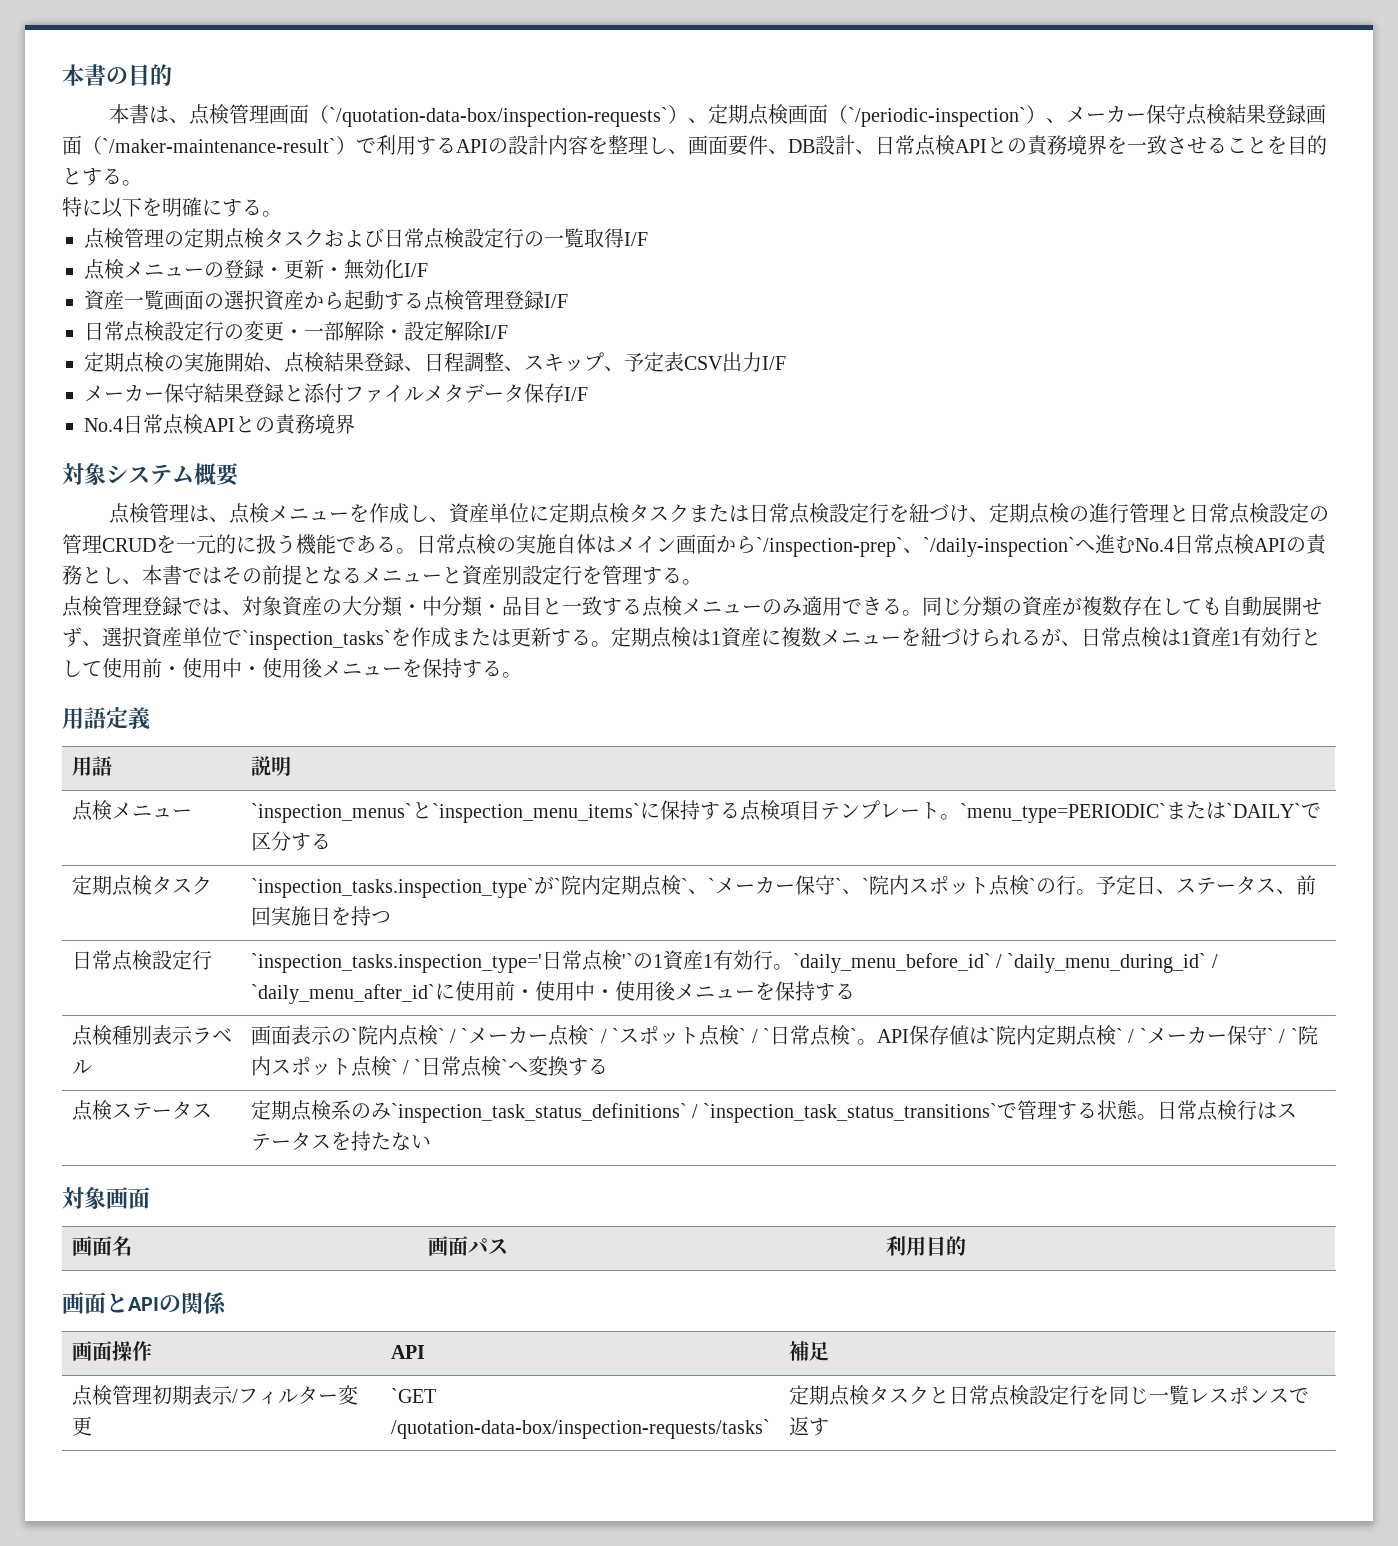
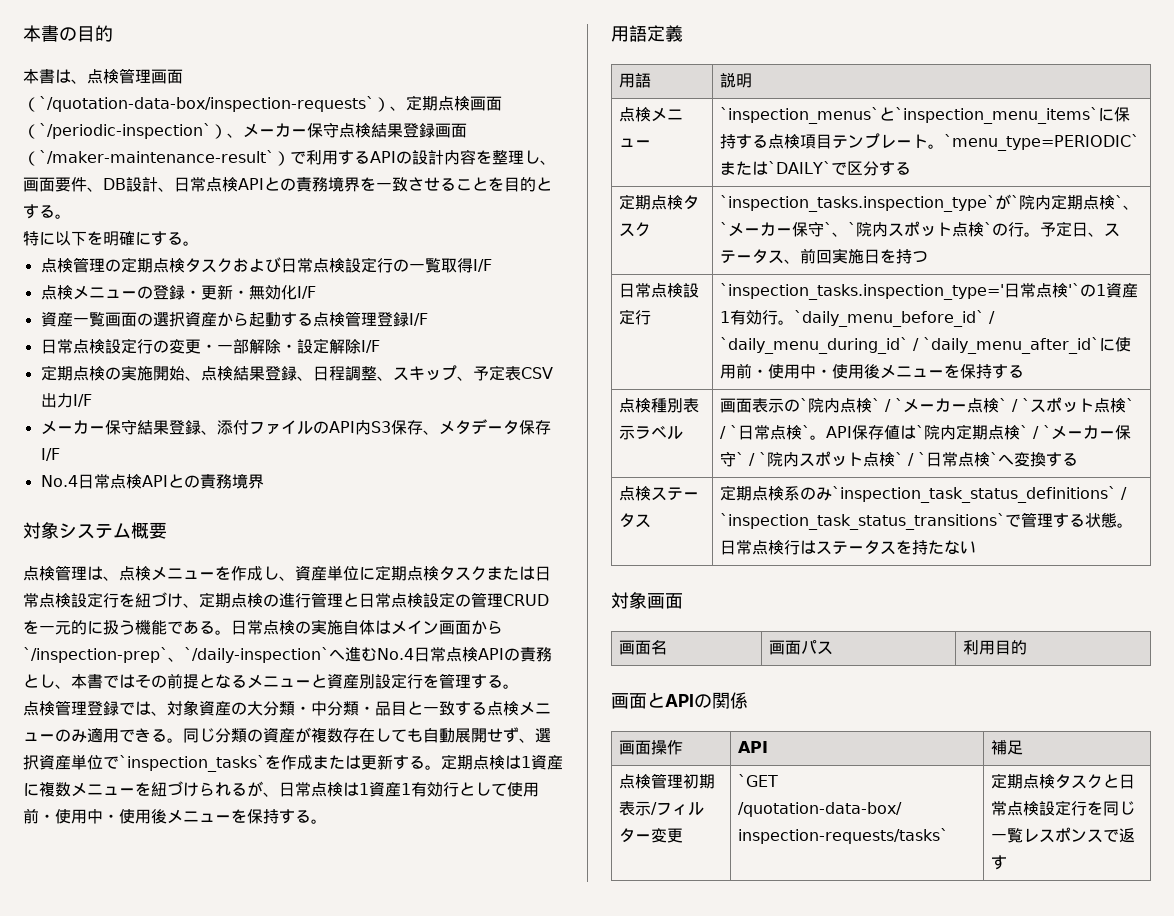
- メーカー保守結果登録と添付ファイルメタデータ保存I/F
+ メーカー保守結果登録、添付ファイルのAPI内S3保存、メタデータ保存I/F

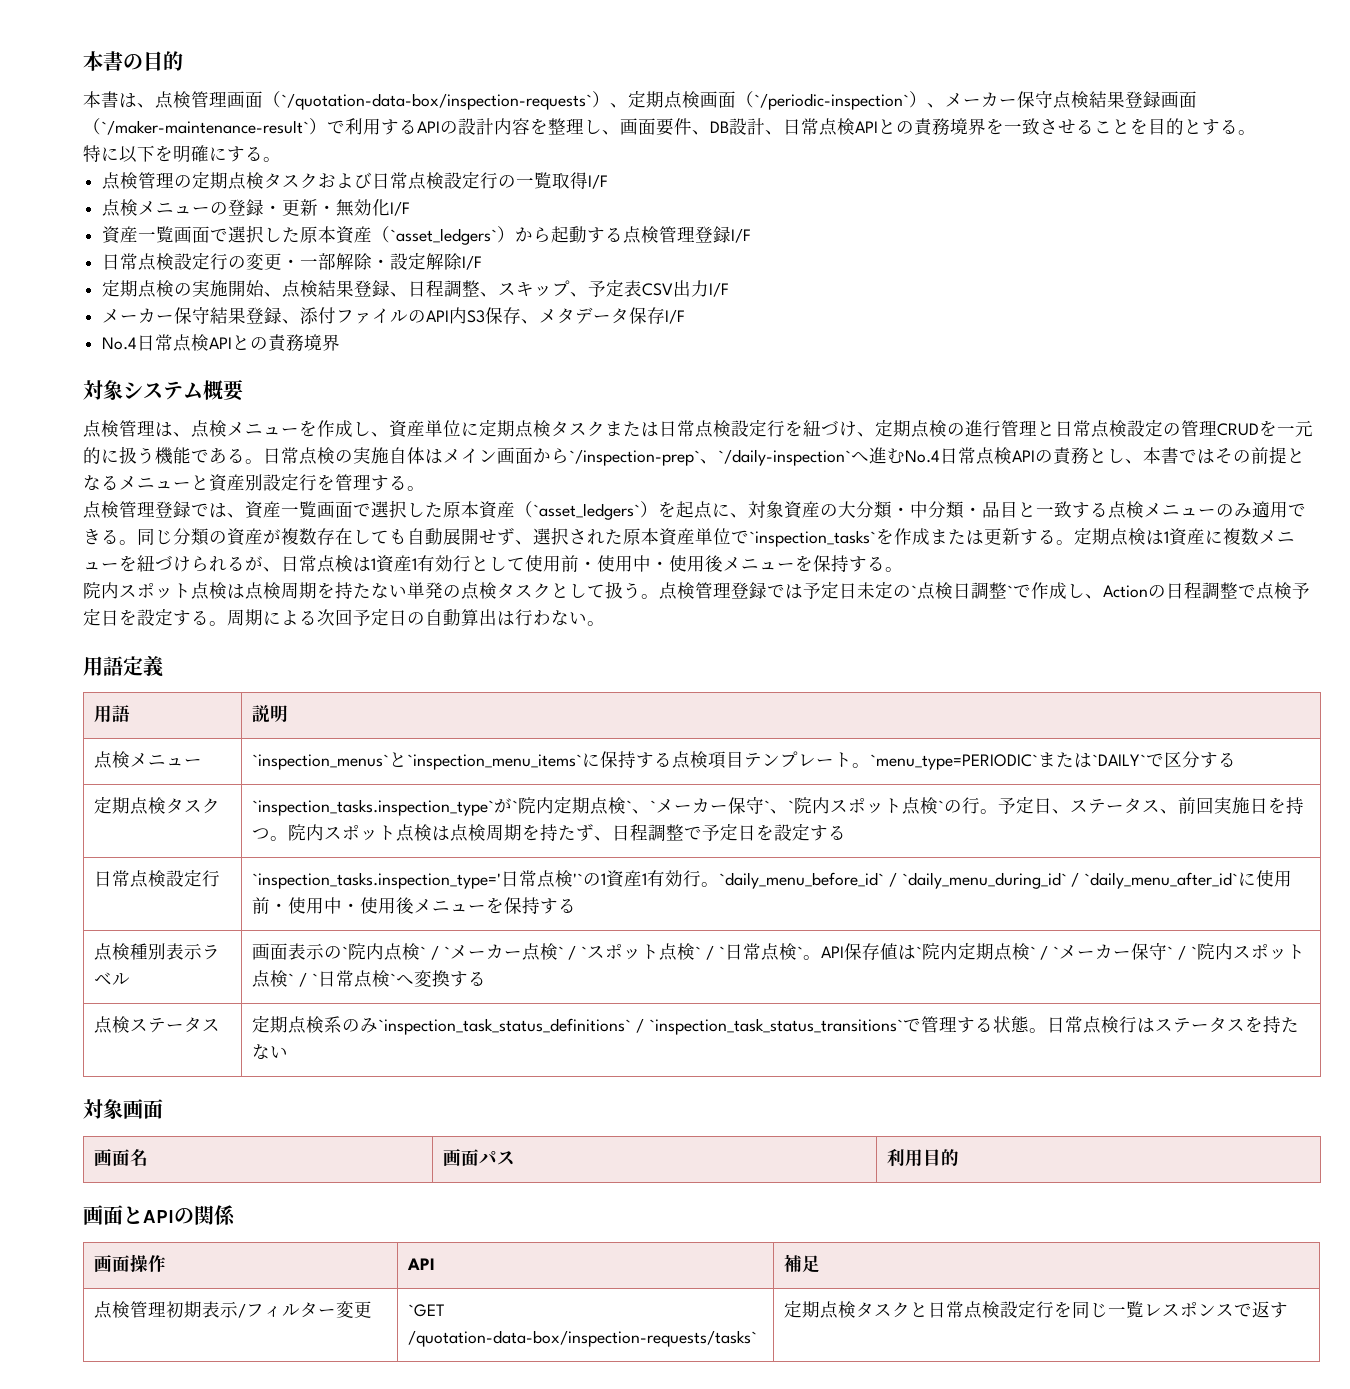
- 資産一覧画面の選択資産から起動する点検管理登録I/F
+ 資産一覧画面で選択した原本資産（`asset_ledgers`）から起動する点検管理登録I/F
- 点検管理登録では、対象資産の大分類・中分類・品目と一致する点検メニューのみ適用できる。
+ 点検管理登録では、資産一覧画面で選択した原本資産（`asset_ledgers`）を起点に、対象資産の大分類・中分類・品目と一致する点検メニューのみ適用できる。
- 同じ分類の資産が複数存在しても自動展開せず、選択資産単位で`inspection_tasks`を作成または更新する。
+ 同じ分類の資産が複数存在しても自動展開せず、選択された原本資産単位で`inspection_tasks`を作成または更新する。
+ 院内スポット点検は点検周期を持たない単発の点検タスクとして扱う。点検管理登録では予定日未定の`点検日調整`で作成し、Actionの日程調整で点検予定日を設定する。周期による次回予定日の自動算出は行わない。
- 予定日、ステータス、前回実施日を持つ
+ 予定日、ステータス、前回実施日を持つ。院内スポット点検は点検周期を持たず、日程調整で予定日を設定する

